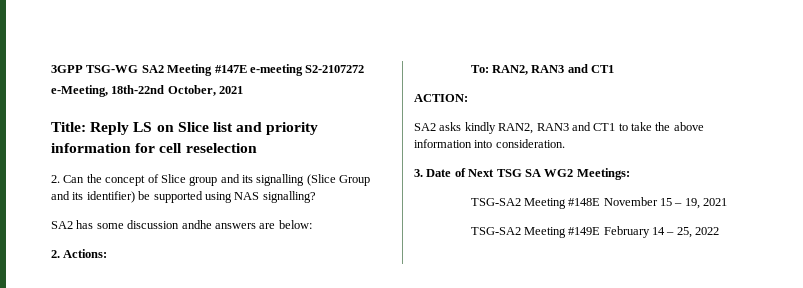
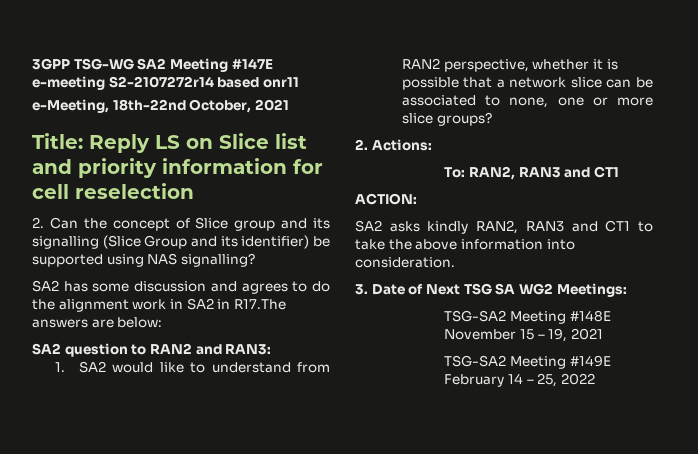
- 3GPP TSG-WG SA2 Meeting #147E e-meeting S2-2107272
+ 3GPP TSG-WG SA2 Meeting #147E e-meeting S2-2107272r14 based onr11
- SA2 has some discussion andhe answers are below:
+ SA2 has some discussion and agrees to do the alignment work in SA2 in R17.The answers are below:
+ SA2 question to RAN2 and RAN3:
+ 1. SA2 would like to understand from RAN2 perspective, whether it is possible that a network slice can be associated to none, one or more slice groups?

